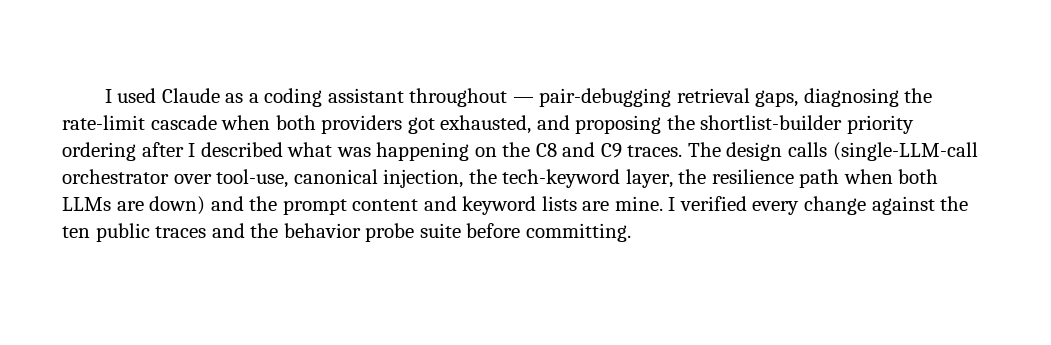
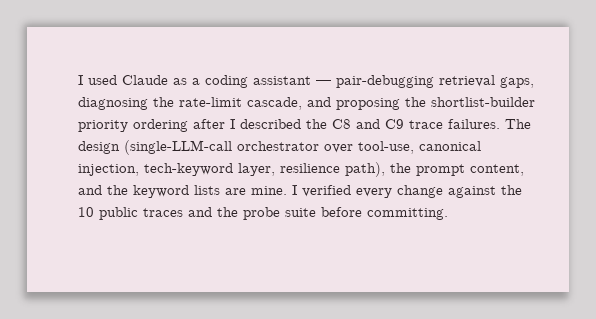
- I used Claude as a coding assistant throughout — pair-debugging retrieval gaps, diagnosing the rate-limit cascade when both providers got exhausted, and proposing the shortlist-builder priority ordering after I described what was happening on the C8 and C9 traces.
+ I used Claude as a coding assistant — pair-debugging retrieval gaps, diagnosing the rate-limit cascade, and proposing the shortlist-builder priority ordering after I described the C8 and C9 trace failures.
- The design calls (single-LLM-call orchestrator over tool-use, canonical injection, the tech-keyword layer, the resilience path when both LLMs are down) and the prompt content and keyword lists are mine.
+ The design (single-LLM-call orchestrator over tool-use, canonical injection, tech-keyword layer, resilience path), the prompt content, and the keyword lists are mine.
- I verified every change against the ten public traces and the behavior probe suite before committing.
+ I verified every change against the 10 public traces and the probe suite before committing.

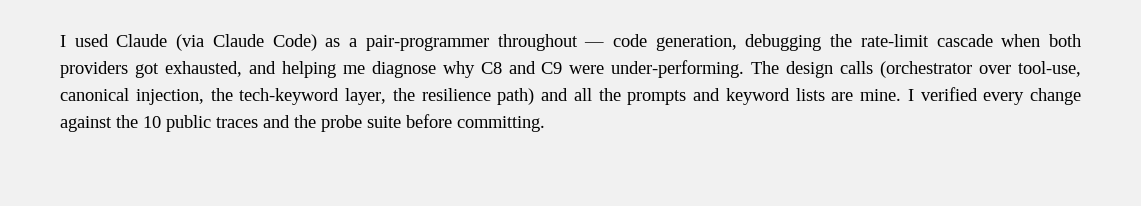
- I used Claude as a coding assistant — pair-debugging retrieval gaps, diagnosing the rate-limit cascade, and proposing the shortlist-builder priority ordering after I described the C8 and C9 trace failures. The design (single-LLM-call orchestrator over tool-use, canonical injection, tech-keyword layer, resilience path), the prompt content, and the keyword lists are mine.
+ I used Claude (via Claude Code) as a pair-programmer throughout — code generation, debugging the rate-limit cascade when both providers got exhausted, and helping me diagnose why C8 and C9 were under-performing. The design calls (orchestrator over tool-use, canonical injection, the tech-keyword layer, the resilience path) and all the prompts and keyword lists are mine.

